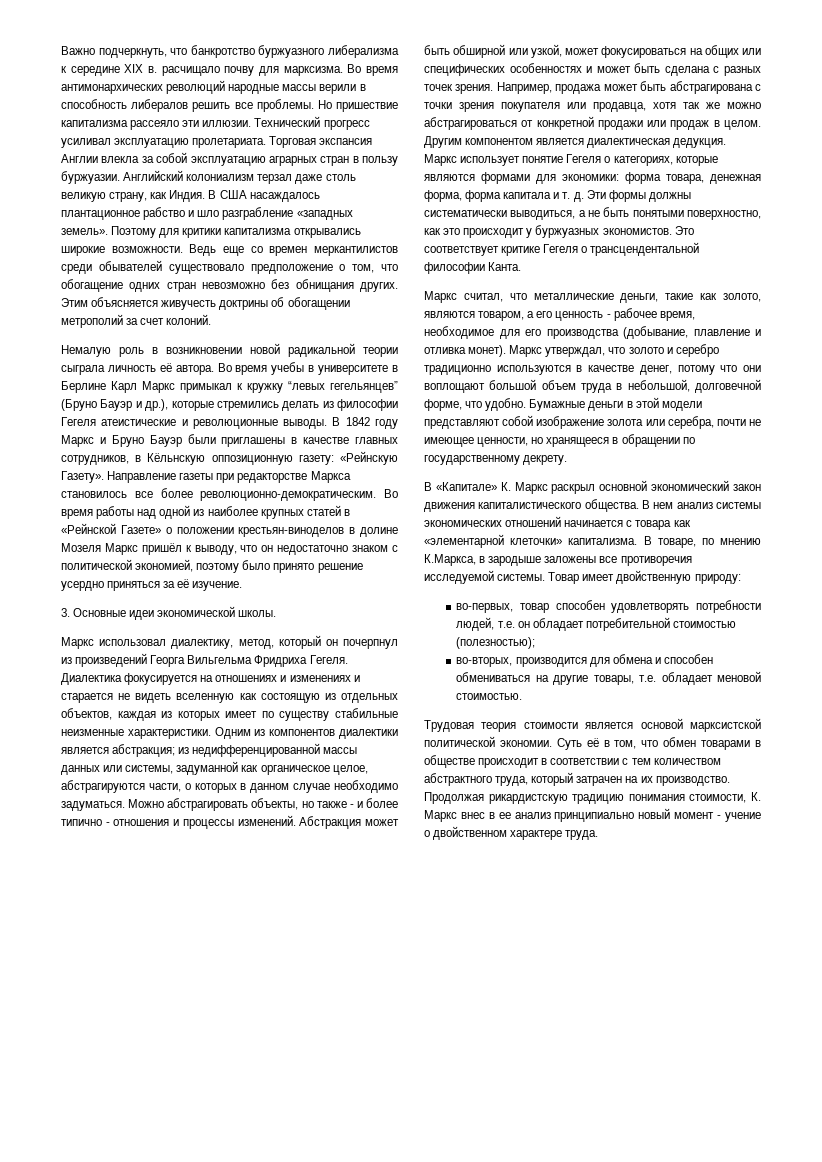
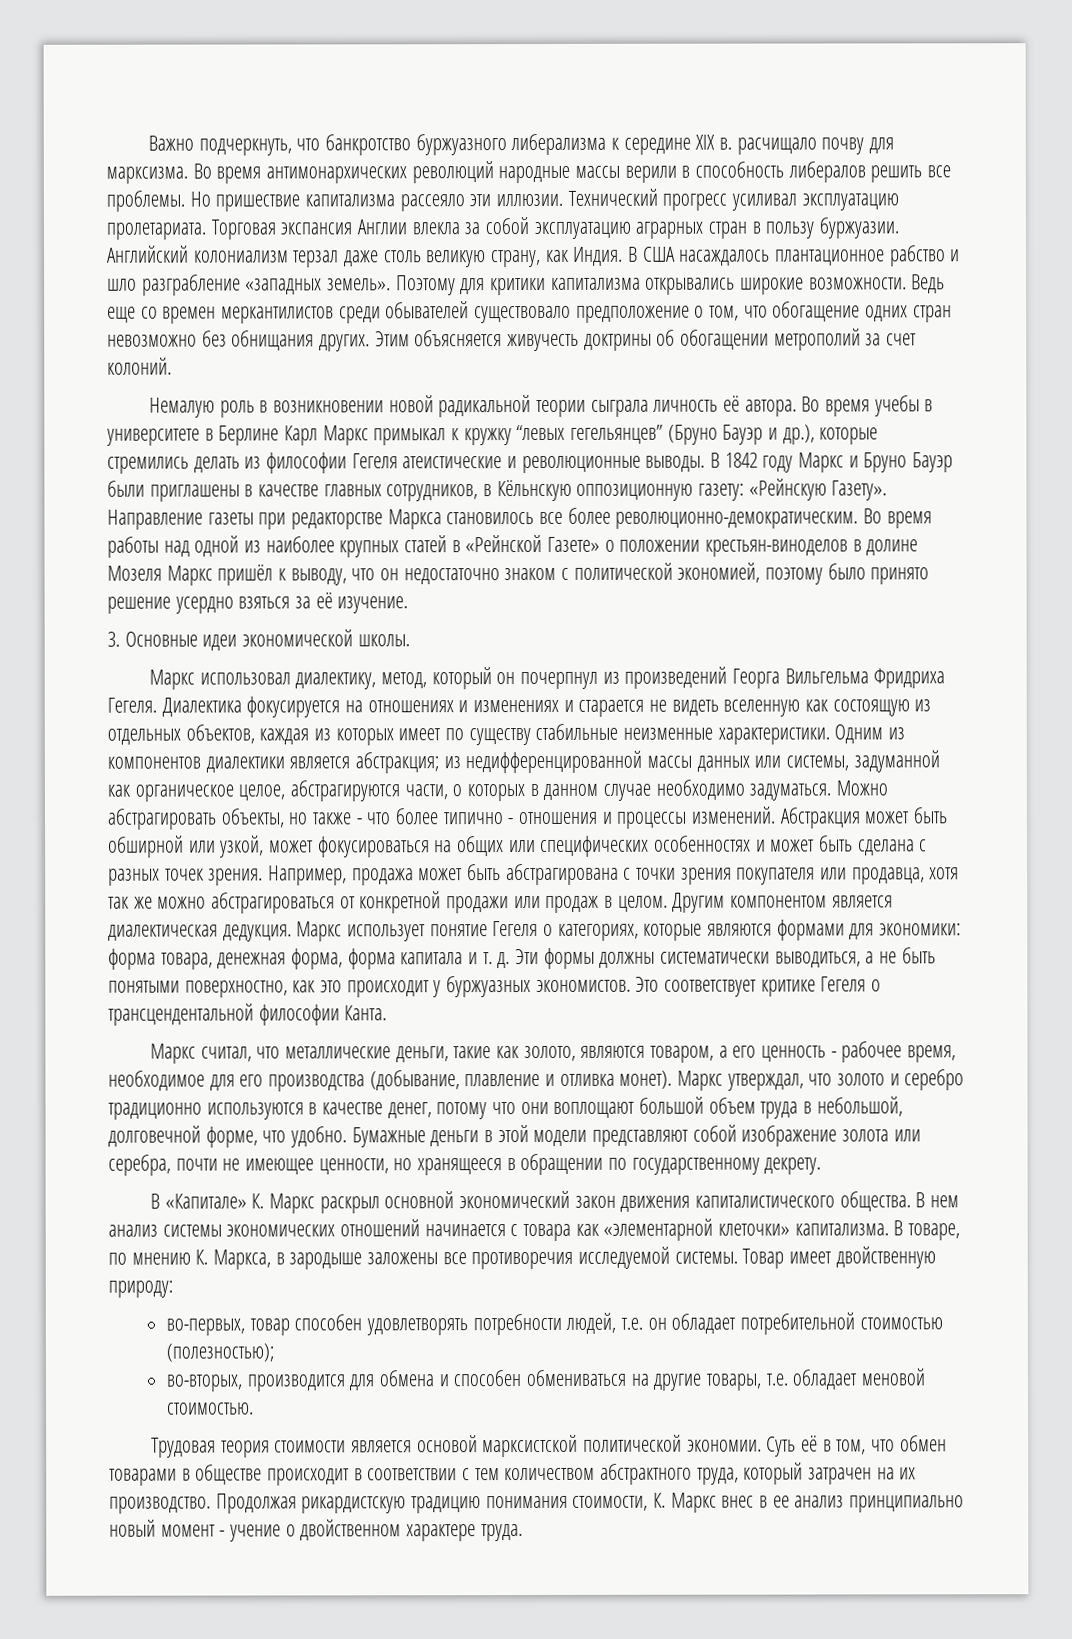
- Во время работы над одной из наиболее крупных статей в «Рейнской Газете» о положении крестьян-виноделов в долине Мозеля Маркс пришёл к выводу, что он недостаточно знаком с политической экономией, поэтому было принято решение усердно приняться за её изучение.
+ Во время работы над одной из наиболее крупных статей в «Рейнской Газете» о положении крестьян-виноделов в долине Мозеля Маркс пришёл к выводу, что он недостаточно знаком с политической экономией, поэтому было принято решение усердно взяться за её изучение.
- Можно абстрагировать объекты, но также - и более типично - отношения и процессы изменений.
+ Можно абстрагировать объекты, но также - что более типично - отношения и процессы изменений.
- В товаре, по мнению К.Маркса, в зародыше заложены все противоречия исследуемой системы.
+ В товаре, по мнению К. Маркса, в зародыше заложены все противоречия исследуемой системы.

